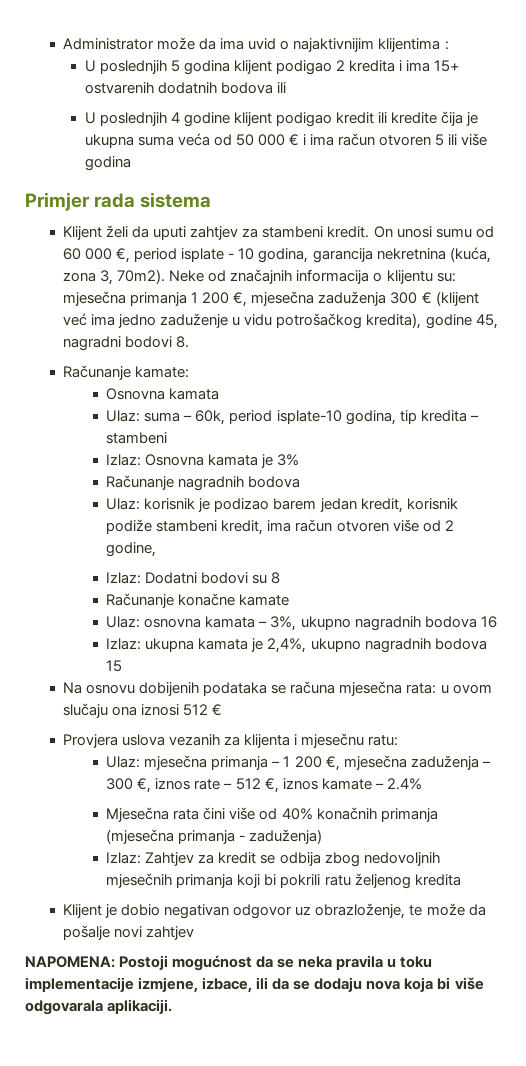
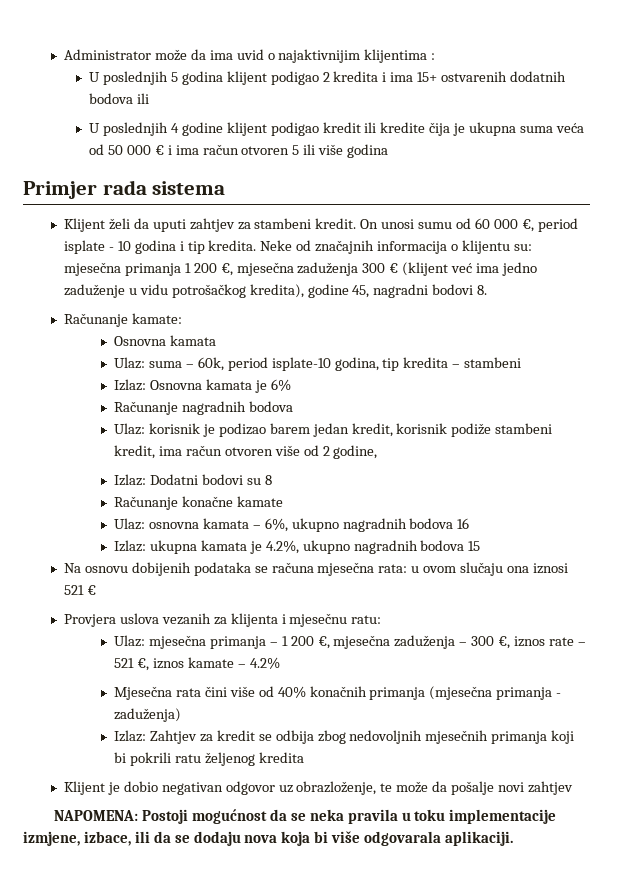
- On unosi sumu od 60 000 €, period isplate - 10 godina, garancija nekretnina (kuća, zona 3, 70m2).
+ On unosi sumu od 60 000 €, period isplate - 10 godina i tip kredita.
- Izlaz: Osnovna kamata je 3%
+ Izlaz: Osnovna kamata je 6%
- Ulaz: osnovna kamata – 3%, ukupno nagradnih bodova 16
+ Ulaz: osnovna kamata – 6%, ukupno nagradnih bodova 16
- Izlaz: ukupna kamata je 2,4%, ukupno nagradnih bodova 15
+ Izlaz: ukupna kamata je 4.2%, ukupno nagradnih bodova 15
- Na osnovu dobijenih podataka se računa mjesečna rata: u ovom slučaju ona iznosi 512 €
+ Na osnovu dobijenih podataka se računa mjesečna rata: u ovom slučaju ona iznosi 521 €
- Ulaz: mjesečna primanja – 1 200 €, mjesečna zaduženja – 300 €, iznos rate – 512 €, iznos kamate – 2.4%
+ Ulaz: mjesečna primanja – 1 200 €, mjesečna zaduženja – 300 €, iznos rate – 521 €, iznos kamate – 4.2%

